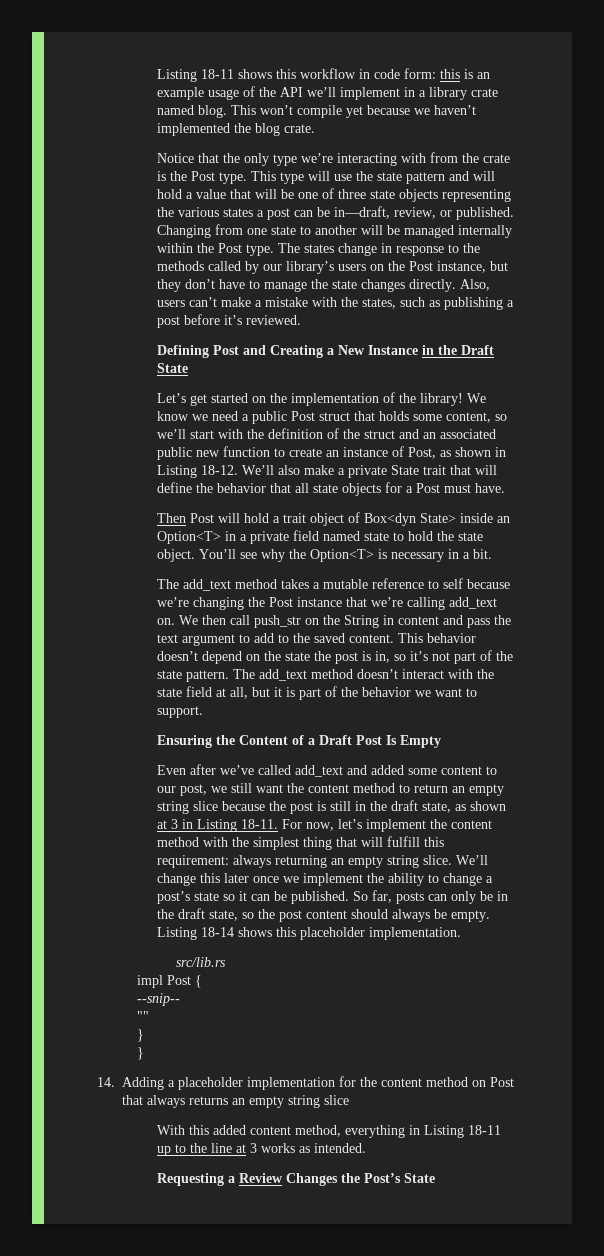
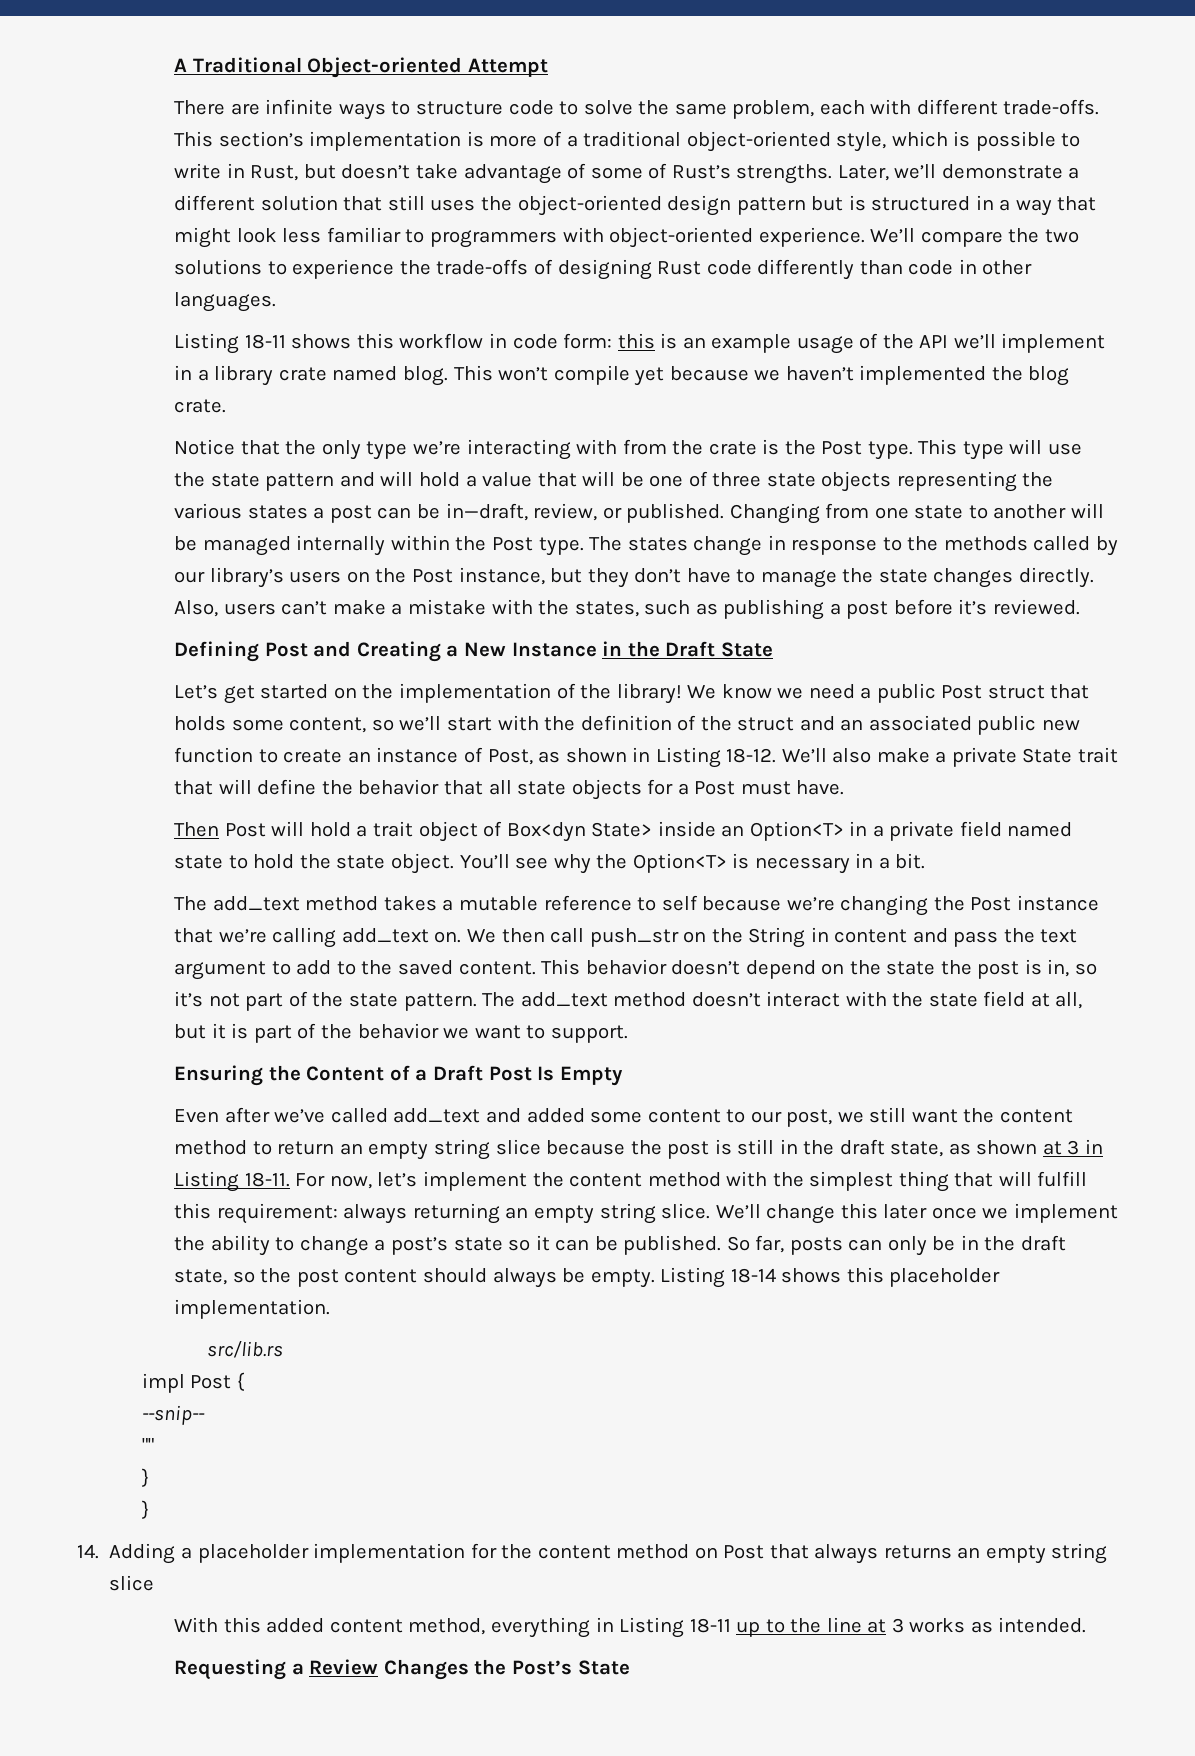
+ A Traditional Object-oriented Attempt
+ There are infinite ways to structure code to solve the same problem, each with different trade-offs. This section’s implementation is more of a traditional object-oriented style, which is possible to write in Rust, but doesn’t take advantage of some of Rust’s strengths. Later, we’ll demonstrate a different solution that still uses the object-oriented design pattern but is structured in a way that might look less familiar to programmers with object-oriented experience. We’ll compare the two solutions to experience the trade-offs of designing Rust code differently than code in other languages.

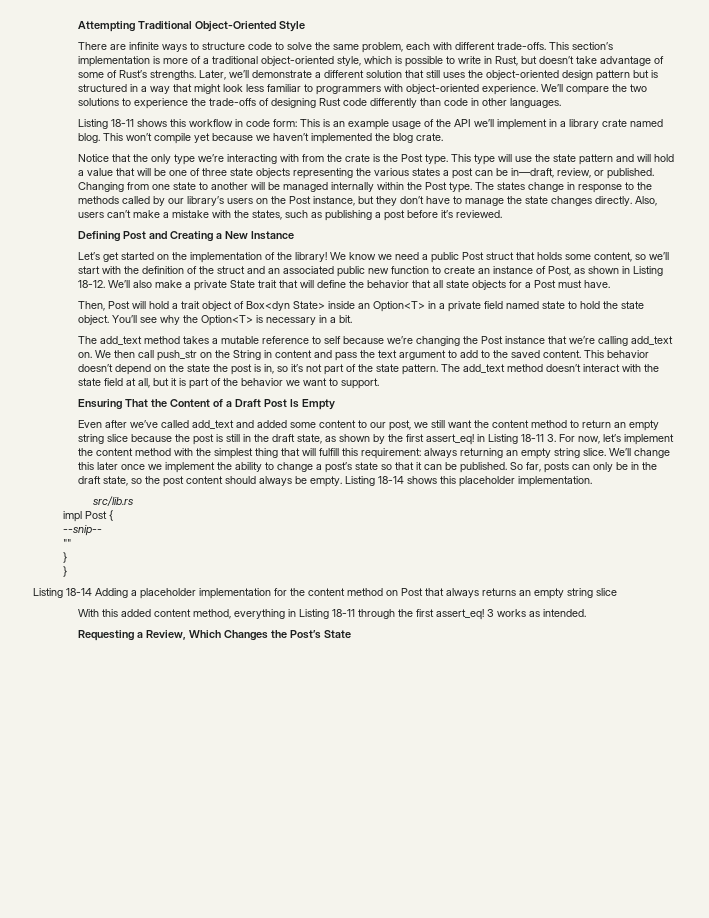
- A Traditional Object-oriented Attempt
+ Attempting Traditional Object-Oriented Style
- Listing 18-11 shows this workflow in code form: this is an example usage of the API we’ll implement in a library crate named blog.
+ Listing 18-11 shows this workflow in code form: This is an example usage of the API we’ll implement in a library crate named blog.
- Defining Post and Creating a New Instance in the Draft State
+ Defining Post and Creating a New Instance
- Then Post will hold a trait object of Box<dyn State> inside an Option<T> in a private field named state to hold the state object.
+ Then, Post will hold a trait object of Box<dyn State> inside an Option<T> in a private field named state to hold the state object.
- Ensuring the Content of a Draft Post Is Empty
+ Ensuring That the Content of a Draft Post Is Empty
- Even after we’ve called add_text and added some content to our post, we still want the content method to return an empty string slice because the post is still in the draft state, as shown at 3 in Listing 18-11. For now, let’s implement the content method with the simplest thing that will fulfill this requirement: always returning an empty string slice.
+ Even after we’ve called add_text and added some content to our post, we still want the content method to return an empty string slice because the post is still in the draft state, as shown by the first assert_eq! in Listing 18-11 3. For now, let’s implement the content method with the simplest thing that will fulfill this requirement: always returning an empty string slice.
- We’ll change this later once we implement the ability to change a post’s state so it can be published.
+ We’ll change this later once we implement the ability to change a post’s state so that it can be published.
- 14. Adding a placeholder implementation for the content method on Post that always returns an empty string slice
+ Listing 18-14 Adding a placeholder implementation for the content method on Post that always returns an empty string slice
- With this added content method, everything in Listing 18-11 up to the line at 3 works as intended.
+ With this added content method, everything in Listing 18-11 through the first assert_eq! 3 works as intended.
- Requesting a Review Changes the Post’s State
+ Requesting a Review, Which Changes the Post’s State

